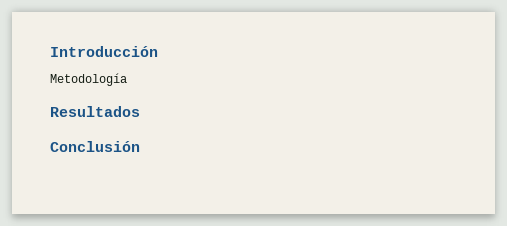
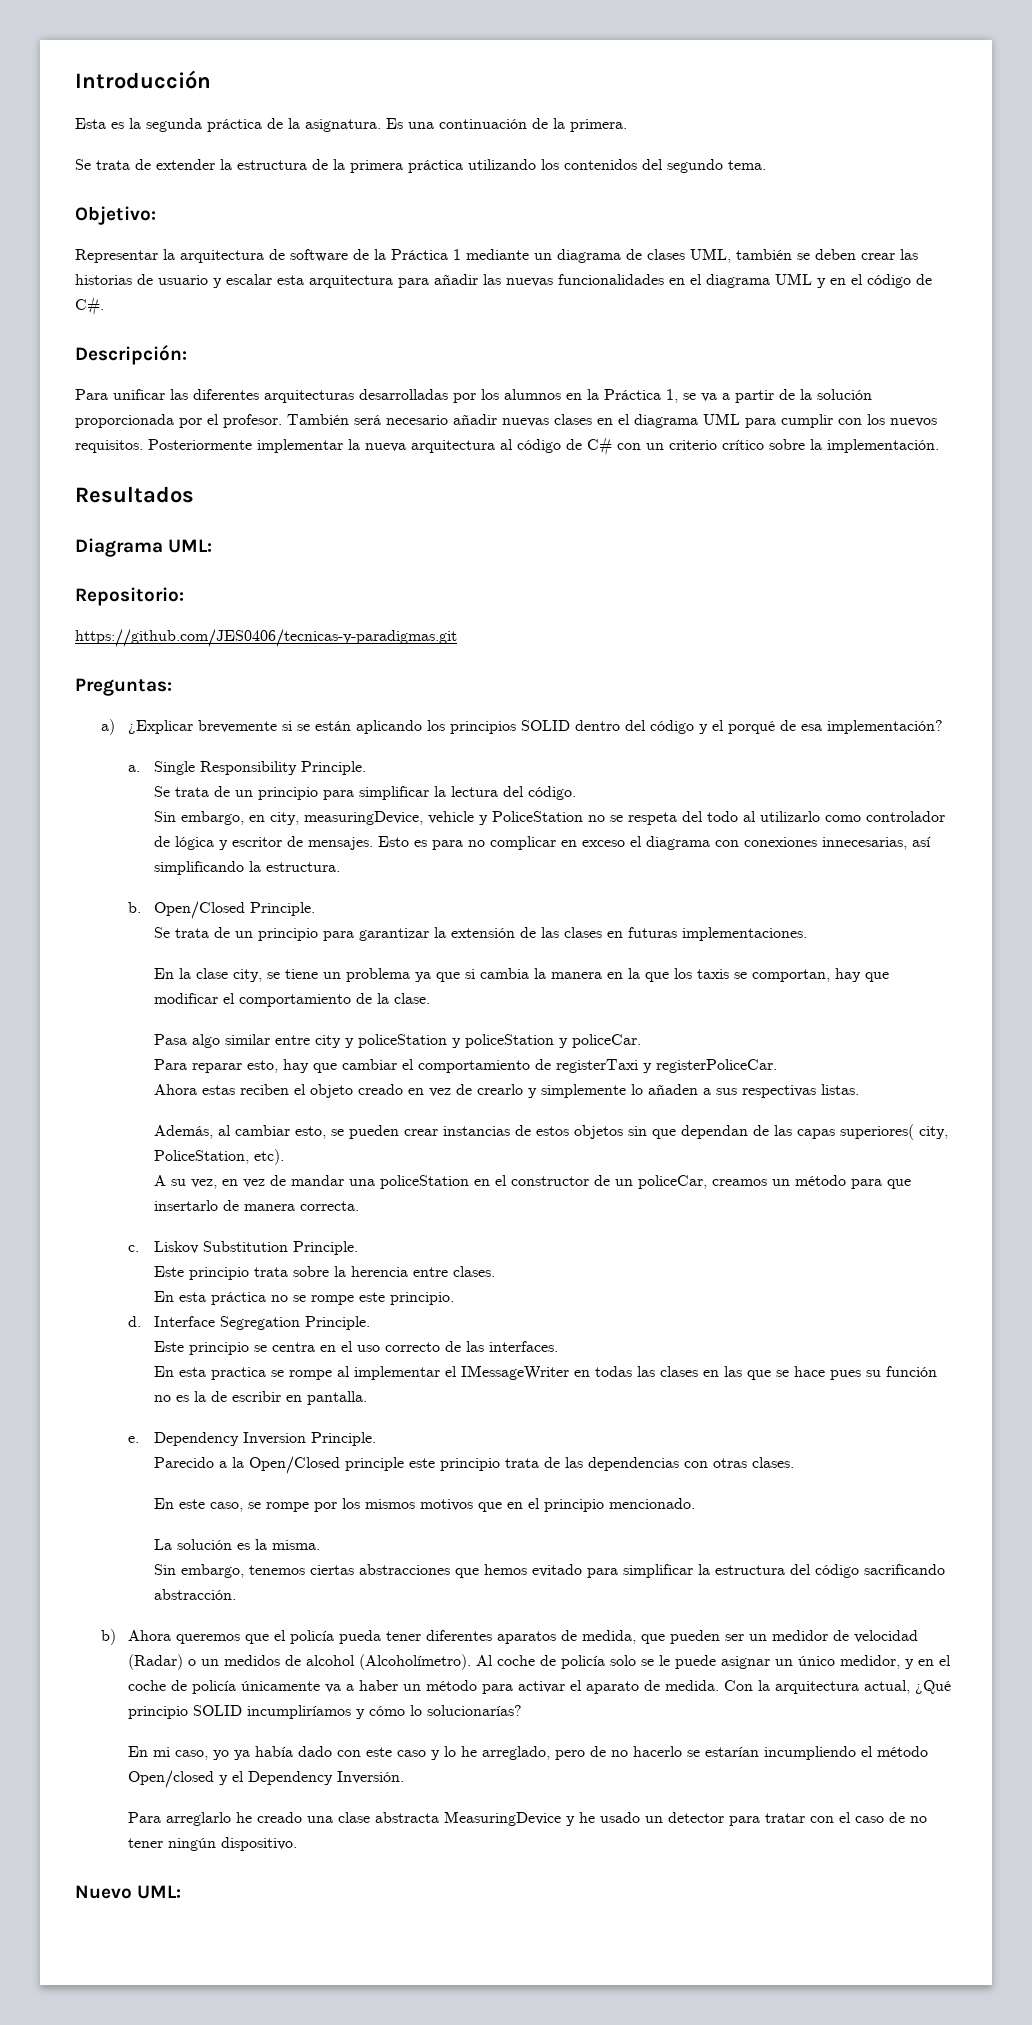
- Metodología
+ Esta es la segunda práctica de la asignatura. Es una continuación de la primera.
+ Se trata de extender la estructura de la primera práctica utilizando los contenidos del segundo tema.
+ Objetivo:
+ Representar la arquitectura de software de la Práctica 1 mediante un diagrama de clases UML, también se deben crear las historias de usuario y escalar esta arquitectura para añadir las nuevas funcionalidades en el diagrama UML y en el código de C#.
+ Descripción:
+ Para unificar las diferentes arquitecturas desarrolladas por los alumnos en la Práctica 1, se va a partir de la solución proporcionada por el profesor. También será necesario añadir nuevas clases en el diagrama UML para cumplir con los nuevos requisitos. Posteriormente implementar la nueva arquitectura al código de C# con un criterio crítico sobre la implementación.
  Resultados
- Conclusión
+ Diagrama UML:
+ Repositorio:
+ https://github.com/JES0406/tecnicas-y-paradigmas.git
+ Preguntas:
+ a) ¿Explicar brevemente si se están aplicando los principios SOLID dentro del código y el porqué de esa implementación?
+ a. Single Responsibility Principle.
+ Se trata de un principio para simplificar la lectura del código.
+ Sin embargo, en city, measuringDevice, vehicle y PoliceStation no se respeta del todo al utilizarlo como controlador de lógica y escritor de mensajes. Esto es para no complicar en exceso el diagrama con conexiones innecesarias, así simplificando la estructura.
+ b. Open/Closed Principle.
+ Se trata de un principio para garantizar la extensión de las clases en futuras implementaciones.
+ En la clase city, se tiene un problema ya que si cambia la manera en la que los taxis se comportan, hay que modificar el comportamiento de la clase.
+ Pasa algo similar entre city y policeStation y policeStation y policeCar.
+ Para reparar esto, hay que cambiar el comportamiento de registerTaxi y registerPoliceCar.
+ Ahora estas reciben el objeto creado en vez de crearlo y simplemente lo añaden a sus respectivas listas.
+ Además, al cambiar esto, se pueden crear instancias de estos objetos sin que dependan de las capas superiores( city, PoliceStation, etc).
+ A su vez, en vez de mandar una policeStation en el constructor de un policeCar, creamos un método para que insertarlo de manera correcta.
+ c. Liskov Substitution Principle.
+ Este principio trata sobre la herencia entre clases.
+ En esta práctica no se rompe este principio.
+ d. Interface Segregation Principle.
+ Este principio se centra en el uso correcto de las interfaces.
+ En esta practica se rompe al implementar el IMessageWriter en todas las clases en las que se hace pues su función no es la de escribir en pantalla.
+ e. Dependency Inversion Principle.
+ Parecido a la Open/Closed principle este principio trata de las dependencias con otras clases.
+ En este caso, se rompe por los mismos motivos que en el principio mencionado.
+ La solución es la misma.
+ Sin embargo, tenemos ciertas abstracciones que hemos evitado para simplificar la estructura del código sacrificando abstracción.
+ b) Ahora queremos que el policía pueda tener diferentes aparatos de medida, que pueden ser un medidor de velocidad (Radar) o un medidos de alcohol (Alcoholímetro). Al coche de policía solo se le puede asignar un único medidor, y en el coche de policía únicamente va a haber un método para activar el aparato de medida. Con la arquitectura actual, ¿Qué principio SOLID incumpliríamos y cómo lo solucionarías?
+ En mi caso, yo ya había dado con este caso y lo he arreglado, pero de no hacerlo se estarían incumpliendo el método Open/closed y el Dependency Inversión.
+ Para arreglarlo he creado una clase abstracta MeasuringDevice y he usado un detector para tratar con el caso de no tener ningún dispositivo.
+ Nuevo UML:

